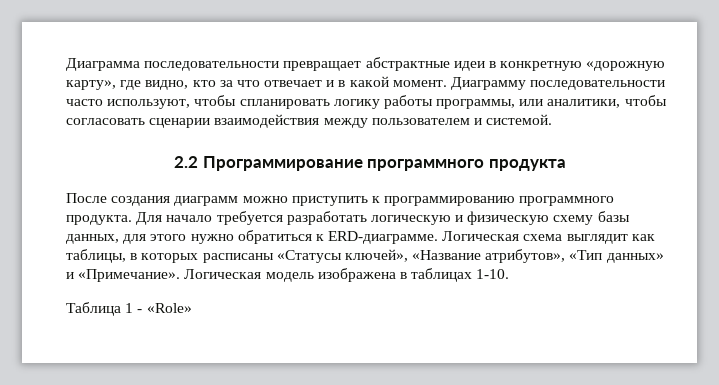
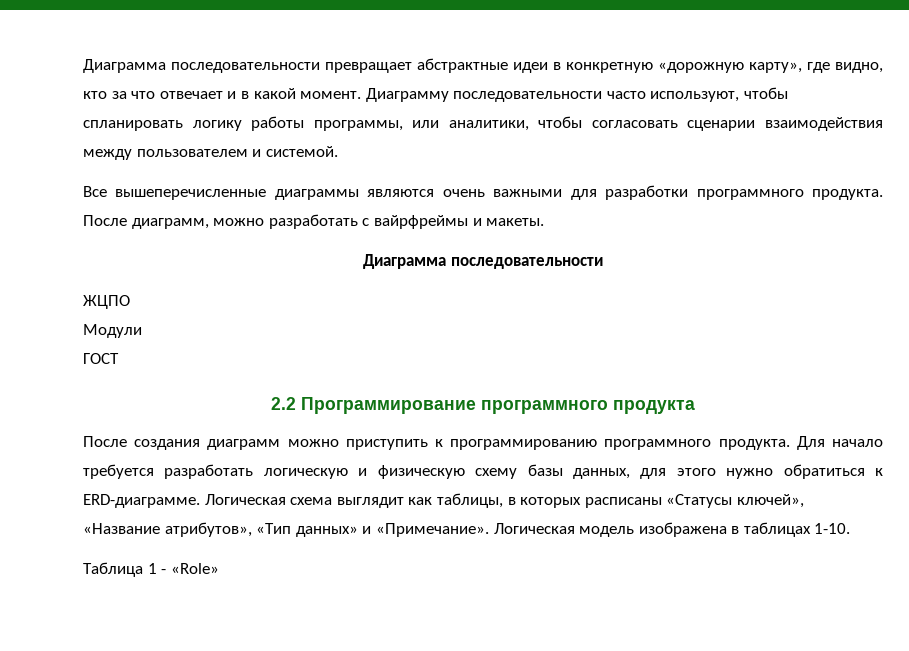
+ Все вышеперечисленные диаграммы являются очень важными для разработки программного продукта. После диаграмм, можно разработать с вайрфреймы и макеты.
+ Диаграмма последовательности
+ ЖЦПО
+ Модули
+ ГОСТ

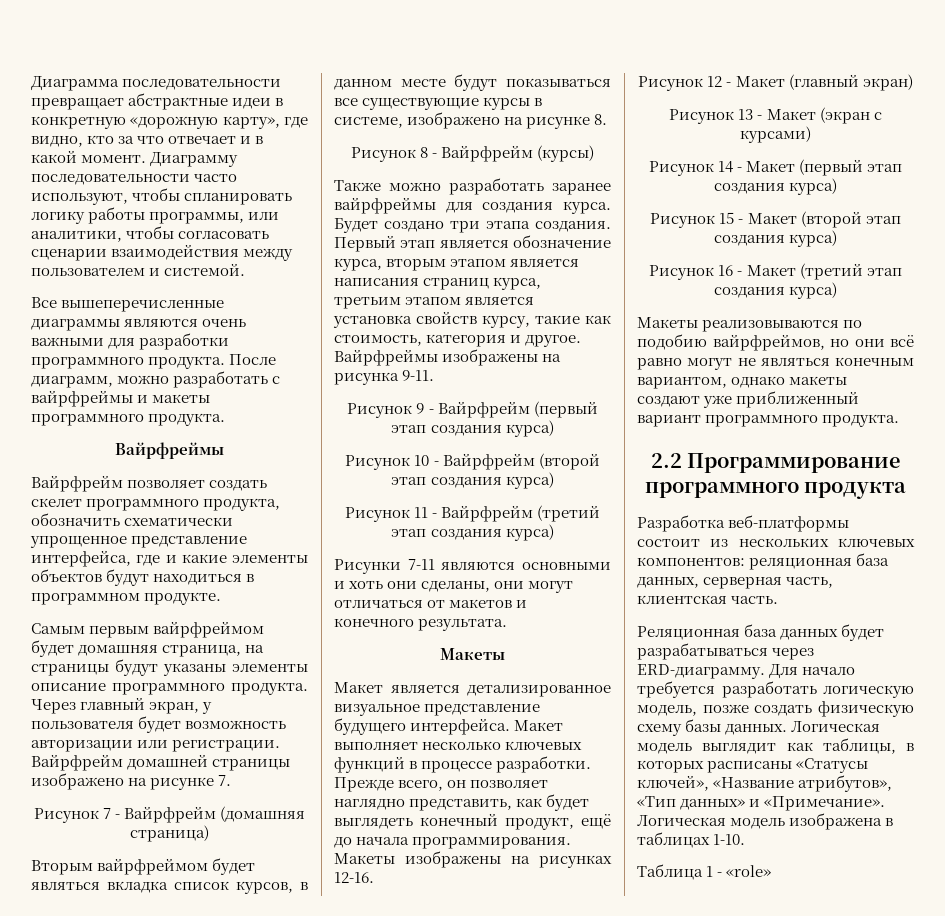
- После диаграмм, можно разработать с вайрфреймы и макеты.
- Диаграмма последовательности
- ЖЦПО
- Модули
- ГОСТ
+ После диаграмм, можно разработать с вайрфреймы и макеты программного продукта.
+ Вайрфреймы
+ Вайрфрейм позволяет создать скелет программного продукта, обозначить схематически упрощенное представление интерфейса, где и какие элементы объектов будут находиться в программном продукте.
+ Самым первым вайрфреймом будет домашняя страница, на страницы будут указаны элементы описание программного продукта. Через главный экран, у пользователя будет возможность авторизации или регистрации. Вайрфрейм домашней страницы изображено на рисунке 7.
+ Рисунок 7 - Вайрфрейм (домашняя страница)
+ Вторым вайрфреймом будет являться вкладка список курсов, в данном месте будут показываться все существующие курсы в системе, изображено на рисунке 8.
+ Рисунок 8 - Вайрфрейм (курсы)
+ Также можно разработать заранее вайрфреймы для создания курса. Будет создано три этапа создания. Первый этап является обозначение курса, вторым этапом является написания страниц курса, третьим этапом является установка свойств курсу, такие как стоимость, категория и другое. Вайрфреймы изображены на рисунка 9-11.
+ Рисунок 9 - Вайрфрейм (первый этап создания курса)
+ Рисунок 10 - Вайрфрейм (второй этап создания курса)
+ Рисунок 11 - Вайрфрейм (третий этап создания курса)
+ Рисунки 7-11 являются основными и хоть они сделаны, они могут отличаться от макетов и конечного результата.
+ Макеты
+ Макет является детализированное визуальное представление будущего интерфейса. Макет выполняет несколько ключевых функций в процессе разработки. Прежде всего, он позволяет наглядно представить, как будет выглядеть конечный продукт, ещё до начала программирования. Макеты изображены на рисунках 12-16.
+ Рисунок 12 - Макет (главный экран)
+ Рисунок 13 - Макет (экран с курсами)
+ Рисунок 14 - Макет (первый этап создания курса)
+ Рисунок 15 - Макет (второй этап создания курса)
+ Рисунок 16 - Макет (третий этап создания курса)
+ Макеты реализовываются по подобию вайрфреймов, но они всё равно могут не являться конечным вариантом, однако макеты создают уже приближенный вариант программного продукта.
  2.2 Программирование программного продукта
- После создания диаграмм можно приступить к программированию программного продукта.
+ Разработка веб-платформы состоит из нескольких ключевых компонентов: реляционная база данных, серверная часть, клиентская часть.
+ Реляционная база данных будет разрабатываться через ERD-диаграмму.
- Для начало требуется разработать логическую и физическую схему базы данных, для этого нужно обратиться к ERD-диаграмме. Логическая схема выглядит как таблицы, в которых расписаны «Статусы ключей», «Название атрибутов», «Тип данных» и «Примечание».
+ Для начало требуется разработать логическую модель, позже создать физическую схему базы данных. Логическая модель выглядит как таблицы, в которых расписаны «Статусы ключей», «Название атрибутов», «Тип данных» и «Примечание».
- Таблица 1 - «Role»
+ Таблица 1 - «role»

